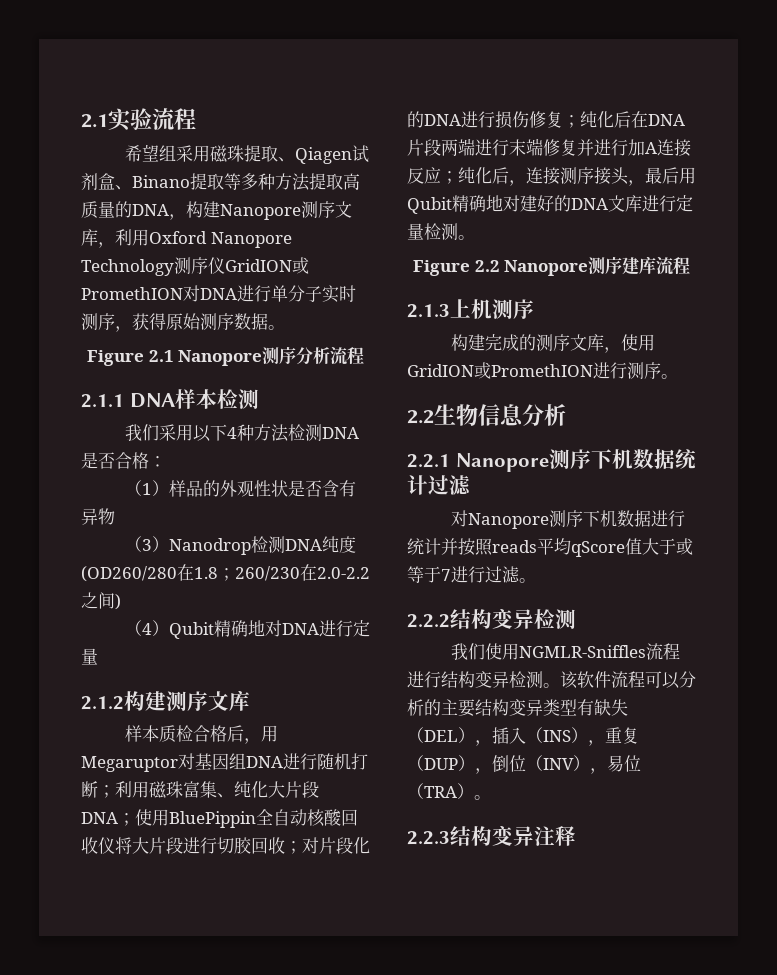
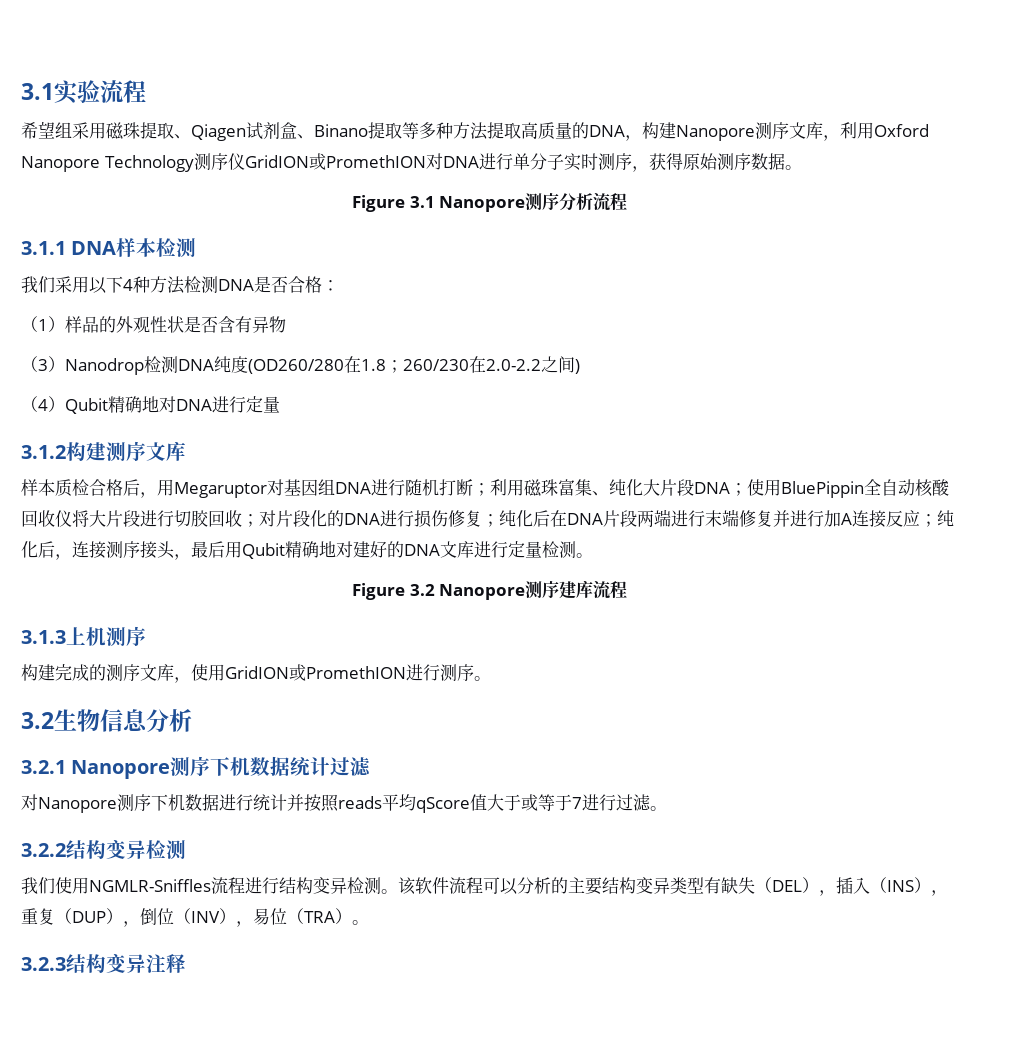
- 2.1实验流程
+ 3.1实验流程
- Figure 2.1 Nanopore测序分析流程
+ Figure 3.1 Nanopore测序分析流程
- 2.1.1 DNA样本检测
+ 3.1.1 DNA样本检测
- 2.1.2构建测序文库
+ 3.1.2构建测序文库
- Figure 2.2 Nanopore测序建库流程
+ Figure 3.2 Nanopore测序建库流程
- 2.1.3上机测序
+ 3.1.3上机测序
- 2.2生物信息分析
+ 3.2生物信息分析
- 2.2.1 Nanopore测序下机数据统计过滤
+ 3.2.1 Nanopore测序下机数据统计过滤
- 2.2.2结构变异检测
+ 3.2.2结构变异检测
- 2.2.3结构变异注释
+ 3.2.3结构变异注释

